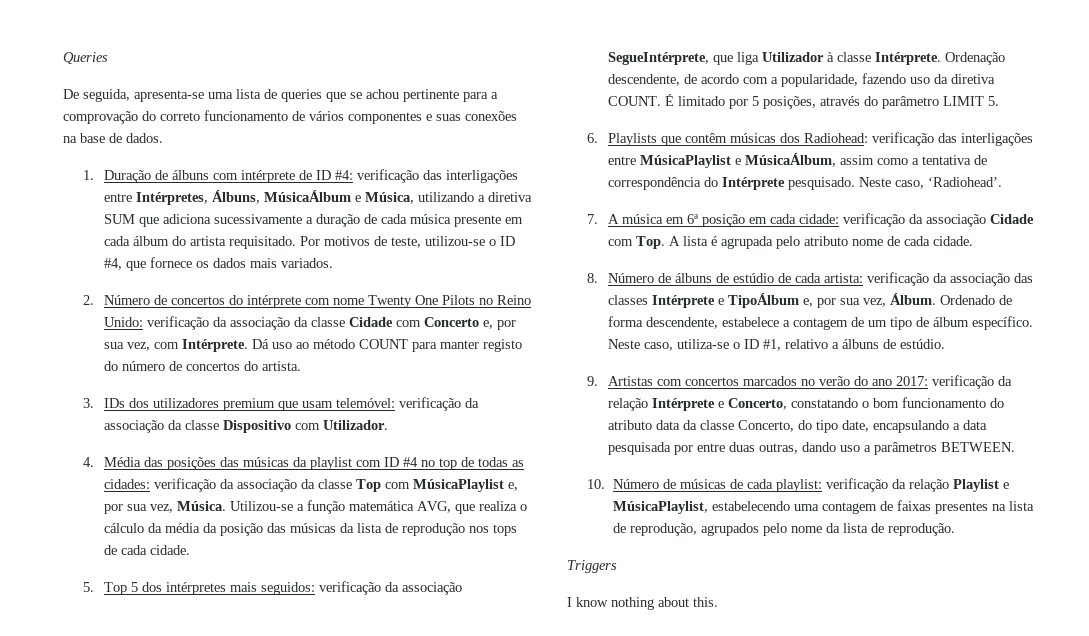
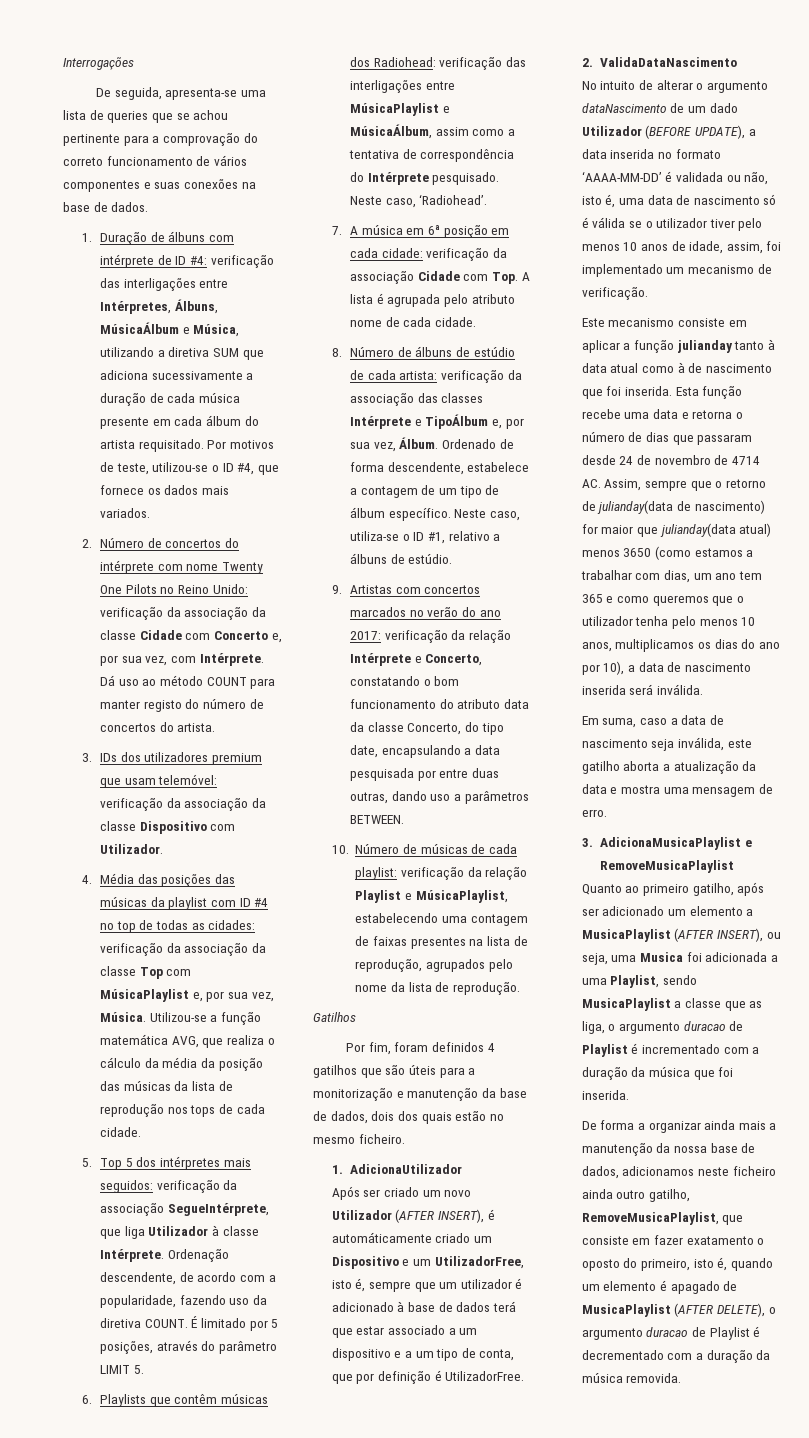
- Queries
+ Interrogações
- Triggers
- I know nothing about this.
+ Gatilhos
+ Por fim, foram definidos 4 gatilhos que são úteis para a monitorização e manutenção da base de dados, dois dos quais estão no mesmo ficheiro.
+ 1. AdicionaUtilizador
+ Após ser criado um novo Utilizador (AFTER INSERT), é automáticamente criado um Dispositivo e um UtilizadorFree, isto é, sempre que um utilizador é adicionado à base de dados terá que estar associado a um dispositivo e a um tipo de conta, que por definição é UtilizadorFree.
+ 2. ValidaDataNascimento
+ No intuito de alterar o argumento dataNascimento de um dado Utilizador (BEFORE UPDATE), a data inserida no formato ‘AAAA-MM-DD’ é validada ou não, isto é, uma data de nascimento só é válida se o utilizador tiver pelo menos 10 anos de idade, assim, foi implementado um mecanismo de verificação.
+ Este mecanismo consiste em aplicar a função julianday tanto à data atual como à de nascimento que foi inserida. Esta função recebe uma data e retorna o número de dias que passaram desde 24 de novembro de 4714 AC. Assim, sempre que o retorno de julianday(data de nascimento) for maior que julianday(data atual) menos 3650 (como estamos a trabalhar com dias, um ano tem 365 e como queremos que o utilizador tenha pelo menos 10 anos, multiplicamos os dias do ano por 10), a data de nascimento inserida será inválida.
+ Em suma, caso a data de nascimento seja inválida, este gatilho aborta a atualização da data e mostra uma mensagem de erro.
+ 3. AdicionaMusicaPlaylist e RemoveMusicaPlaylist
+ Quanto ao primeiro gatilho, após ser adicionado um elemento a MusicaPlaylist (AFTER INSERT), ou seja, uma Musica foi adicionada a uma Playlist, sendo MusicaPlaylist a classe que as liga, o argumento duracao de Playlist é incrementado com a duração da música que foi inserida.
+ De forma a organizar ainda mais a manutenção da nossa base de dados, adicionamos neste ficheiro ainda outro gatilho, RemoveMusicaPlaylist, que consiste em fazer exatamento o oposto do primeiro, isto é, quando um elemento é apagado de MusicaPlaylist (AFTER DELETE), o argumento duracao de Playlist é decrementado com a duração da música removida.

